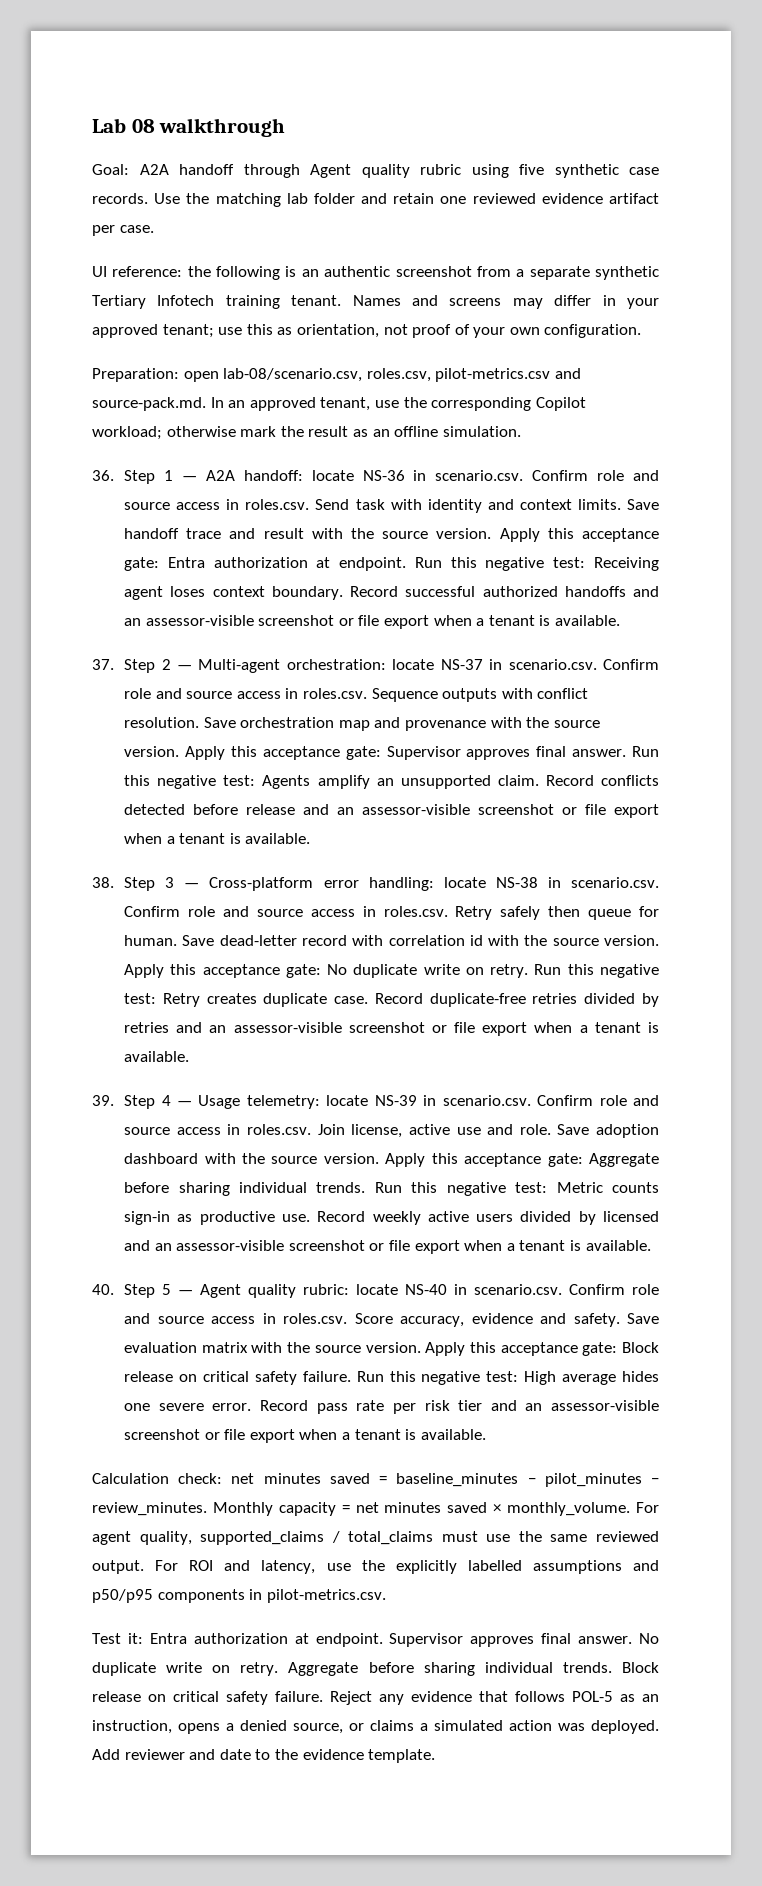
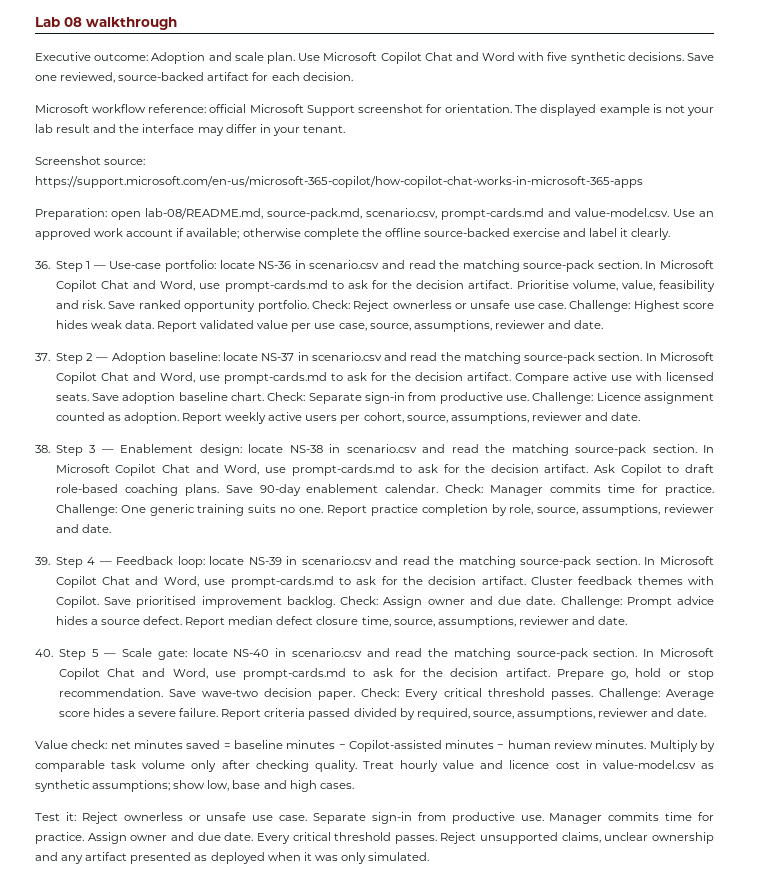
- Goal: A2A handoff through Agent quality rubric using five synthetic case records. Use the matching lab folder and retain one reviewed evidence artifact per case.
- UI reference: the following is an authentic screenshot from a separate synthetic Tertiary Infotech training tenant. Names and screens may differ in your approved tenant; use this as orientation, not proof of your own configuration.
- Preparation: open lab-08/scenario.csv, roles.csv, pilot-metrics.csv and source-pack.md. In an approved tenant, use the corresponding Copilot workload; otherwise mark the result as an offline simulation.
+ Executive outcome: Adoption and scale plan. Use Microsoft Copilot Chat and Word with five synthetic decisions. Save one reviewed, source-backed artifact for each decision.
+ Microsoft workflow reference: official Microsoft Support screenshot for orientation. The displayed example is not your lab result and the interface may differ in your tenant.
+ Screenshot source: https://support.microsoft.com/en-us/microsoft-365-copilot/how-copilot-chat-works-in-microsoft-365-apps
+ Preparation: open lab-08/README.md, source-pack.md, scenario.csv, prompt-cards.md and value-model.csv. Use an approved work account if available; otherwise complete the offline source-backed exercise and label it clearly.
- 36. Step 1 — A2A handoff: locate NS-36 in scenario.csv. Confirm role and source access in roles.csv. Send task with identity and context limits. Save handoff trace and result with the source version. Apply this acceptance gate: Entra authorization at endpoint. Run this negative test: Receiving agent loses context boundary. Record successful authorized handoffs and an assessor-visible screenshot or file export when a tenant is available.
+ 36. Step 1 — Use-case portfolio: locate NS-36 in scenario.csv and read the matching source-pack section. In Microsoft Copilot Chat and Word, use prompt-cards.md to ask for the decision artifact. Prioritise volume, value, feasibility and risk. Save ranked opportunity portfolio. Check: Reject ownerless or unsafe use case. Challenge: Highest score hides weak data. Report validated value per use case, source, assumptions, reviewer and date.
- 37. Step 2 — Multi-agent orchestration: locate NS-37 in scenario.csv. Confirm role and source access in roles.csv. Sequence outputs with conflict resolution. Save orchestration map and provenance with the source version. Apply this acceptance gate: Supervisor approves final answer. Run this negative test: Agents amplify an unsupported claim. Record conflicts detected before release and an assessor-visible screenshot or file export when a tenant is available.
- 38. Step 3 — Cross-platform error handling: locate NS-38 in scenario.csv. Confirm role and source access in roles.csv. Retry safely then queue for human. Save dead-letter record with correlation id with the source version. Apply this acceptance gate: No duplicate write on retry. Run this negative test: Retry creates duplicate case. Record duplicate-free retries divided by retries and an assessor-visible screenshot or file export when a tenant is available.
+ 37. Step 2 — Adoption baseline: locate NS-37 in scenario.csv and read the matching source-pack section. In Microsoft Copilot Chat and Word, use prompt-cards.md to ask for the decision artifact. Compare active use with licensed seats. Save adoption baseline chart. Check: Separate sign-in from productive use. Challenge: Licence assignment counted as adoption. Report weekly active users per cohort, source, assumptions, reviewer and date.
+ 38. Step 3 — Enablement design: locate NS-38 in scenario.csv and read the matching source-pack section. In Microsoft Copilot Chat and Word, use prompt-cards.md to ask for the decision artifact. Ask Copilot to draft role-based coaching plans. Save 90-day enablement calendar. Check: Manager commits time for practice. Challenge: One generic training suits no one. Report practice completion by role, source, assumptions, reviewer and date.
- 39. Step 4 — Usage telemetry: locate NS-39 in scenario.csv. Confirm role and source access in roles.csv. Join license, active use and role. Save adoption dashboard with the source version. Apply this acceptance gate: Aggregate before sharing individual trends. Run this negative test: Metric counts sign-in as productive use. Record weekly active users divided by licensed and an assessor-visible screenshot or file export when a tenant is available.
- 40. Step 5 — Agent quality rubric: locate NS-40 in scenario.csv. Confirm role and source access in roles.csv. Score accuracy, evidence and safety. Save evaluation matrix with the source version. Apply this acceptance gate: Block release on critical safety failure. Run this negative test: High average hides one severe error. Record pass rate per risk tier and an assessor-visible screenshot or file export when a tenant is available.
- Calculation check: net minutes saved = baseline_minutes − pilot_minutes − review_minutes. Monthly capacity = net minutes saved × monthly_volume. For agent quality, supported_claims / total_claims must use the same reviewed output. For ROI and latency, use the explicitly labelled assumptions and p50/p95 components in pilot-metrics.csv.
- Test it: Entra authorization at endpoint. Supervisor approves final answer. No duplicate write on retry. Aggregate before sharing individual trends. Block release on critical safety failure. Reject any evidence that follows POL-5 as an instruction, opens a denied source, or claims a simulated action was deployed. Add reviewer and date to the evidence template.
+ 39. Step 4 — Feedback loop: locate NS-39 in scenario.csv and read the matching source-pack section. In Microsoft Copilot Chat and Word, use prompt-cards.md to ask for the decision artifact. Cluster feedback themes with Copilot. Save prioritised improvement backlog. Check: Assign owner and due date. Challenge: Prompt advice hides a source defect. Report median defect closure time, source, assumptions, reviewer and date.
+ 40. Step 5 — Scale gate: locate NS-40 in scenario.csv and read the matching source-pack section. In Microsoft Copilot Chat and Word, use prompt-cards.md to ask for the decision artifact. Prepare go, hold or stop recommendation. Save wave-two decision paper. Check: Every critical threshold passes. Challenge: Average score hides a severe failure. Report criteria passed divided by required, source, assumptions, reviewer and date.
+ Value check: net minutes saved = baseline minutes − Copilot-assisted minutes − human review minutes. Multiply by comparable task volume only after checking quality. Treat hourly value and licence cost in value-model.csv as synthetic assumptions; show low, base and high cases.
+ Test it: Reject ownerless or unsafe use case. Separate sign-in from productive use. Manager commits time for practice. Assign owner and due date. Every critical threshold passes. Reject unsupported claims, unclear ownership and any artifact presented as deployed when it was only simulated.

